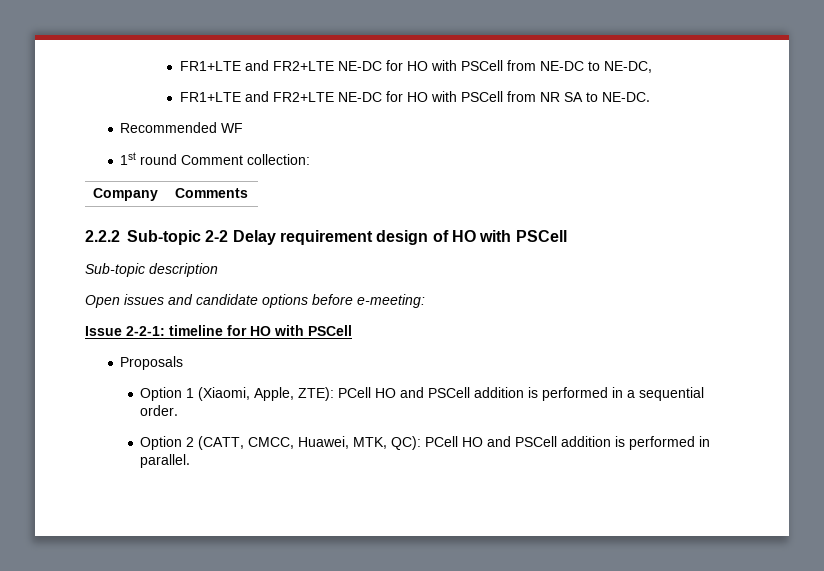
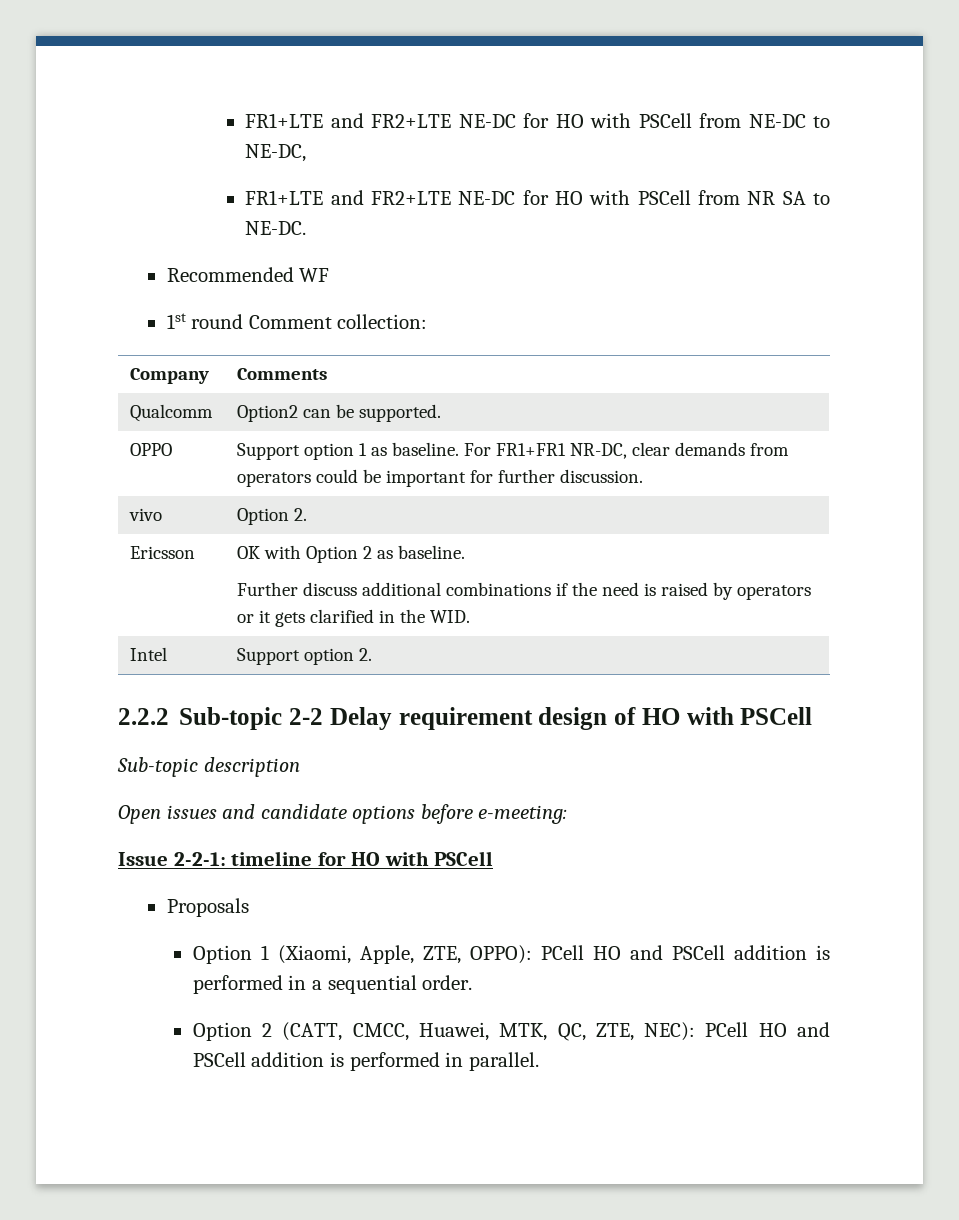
+ Qualcomm | Option2 can be supported.
+ OPPO | Support option 1 as baseline. For FR1+FR1 NR-DC, clear demands from operators could be important for further discussion.
+ vivo | Option 2.
+ Ericsson | OK with Option 2 as baseline.
+ Further discuss additional combinations if the need is raised by operators or it gets clarified in the WID.
+ Intel | Support option 2.
- Option 1 (Xiaomi, Apple, ZTE): PCell HO and PSCell addition is performed in a sequential order.
+ Option 1 (Xiaomi, Apple, ZTE, OPPO): PCell HO and PSCell addition is performed in a sequential order.
- Option 2 (CATT, CMCC, Huawei, MTK, QC): PCell HO and PSCell addition is performed in parallel.
+ Option 2 (CATT, CMCC, Huawei, MTK, QC, ZTE, NEC): PCell HO and PSCell addition is performed in parallel.

